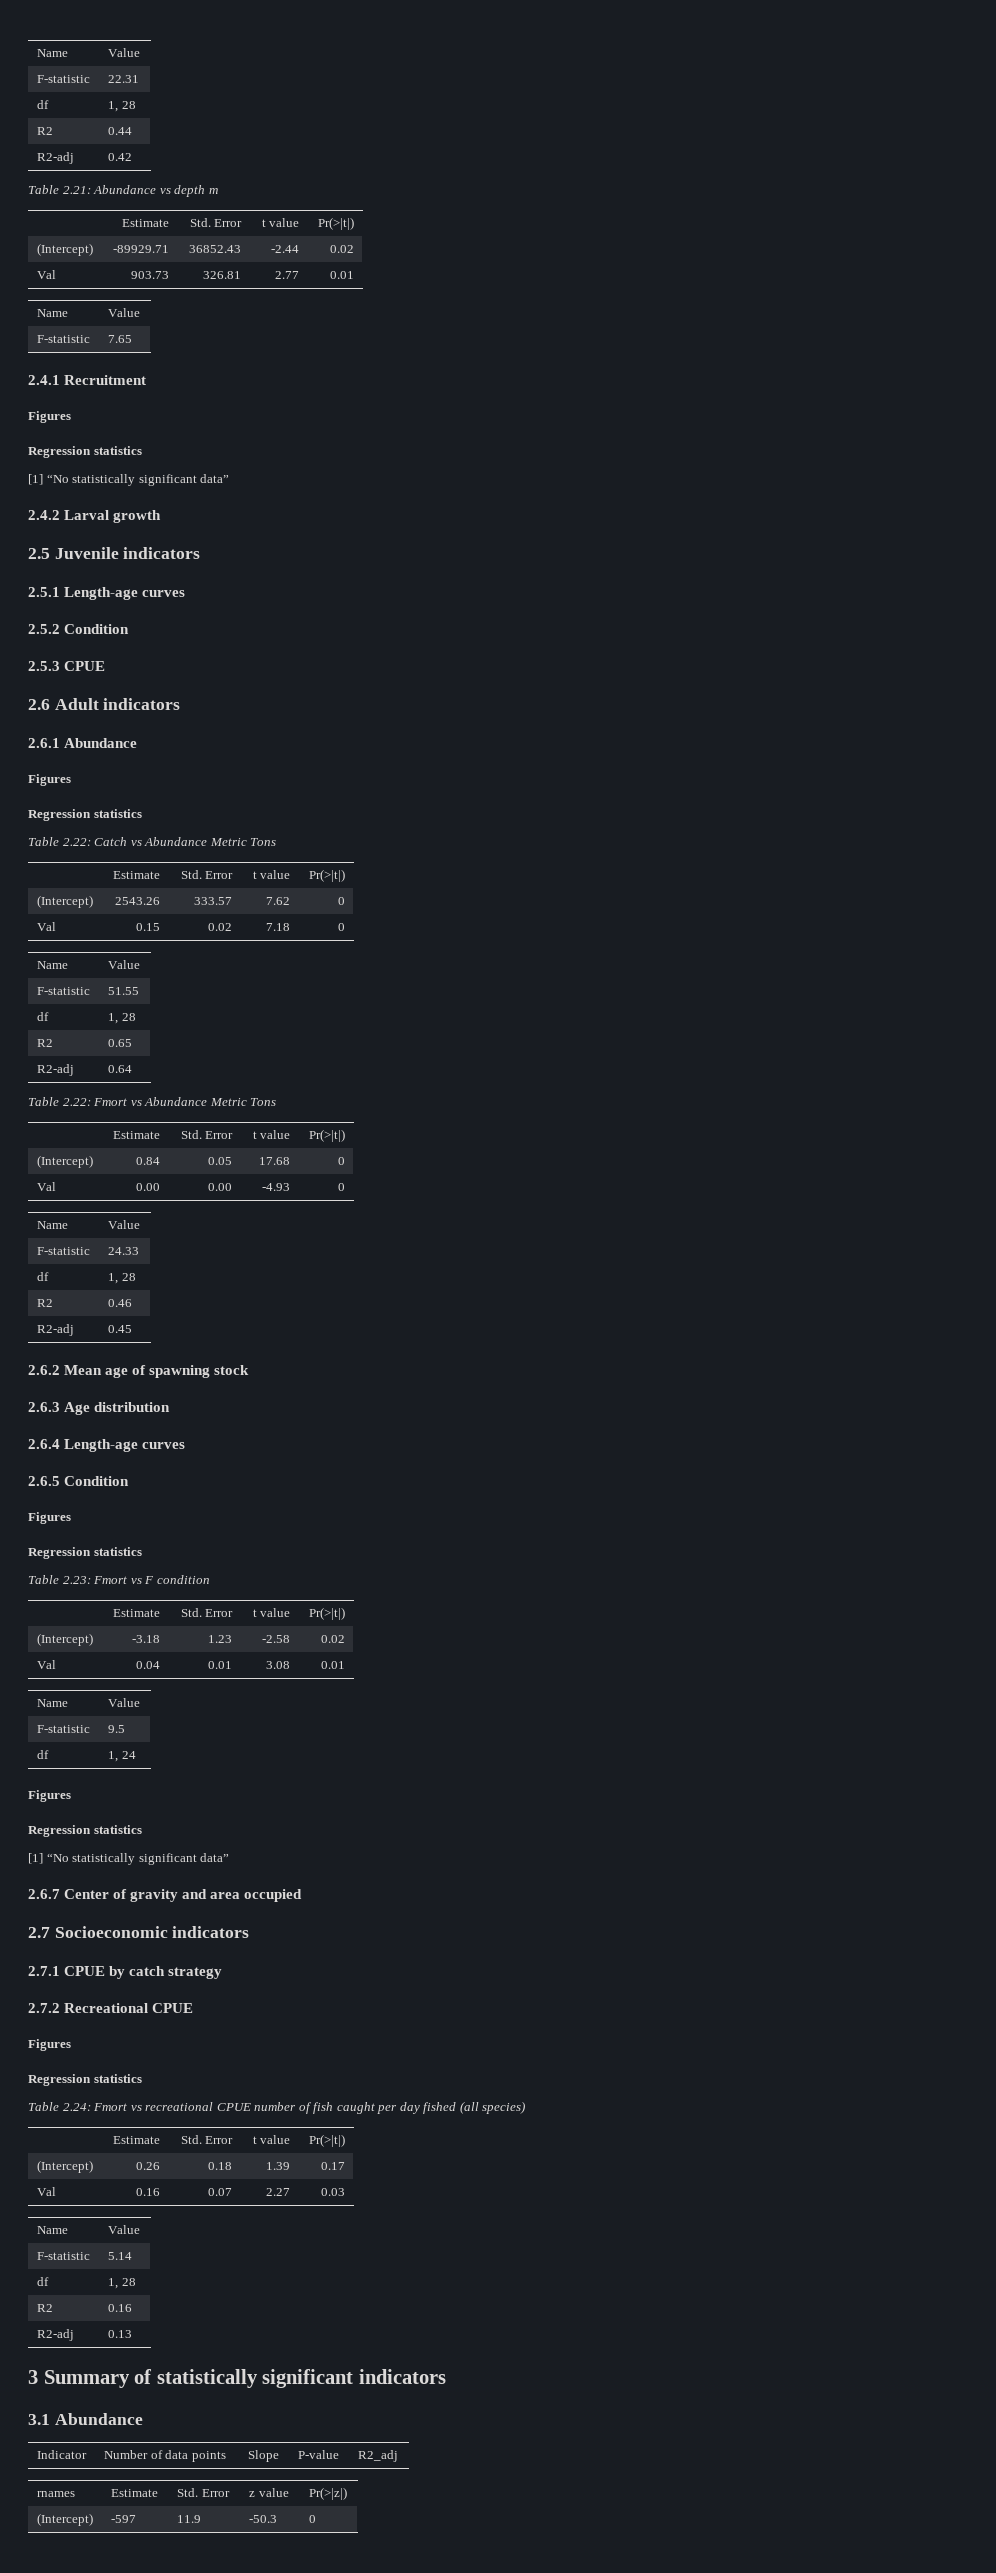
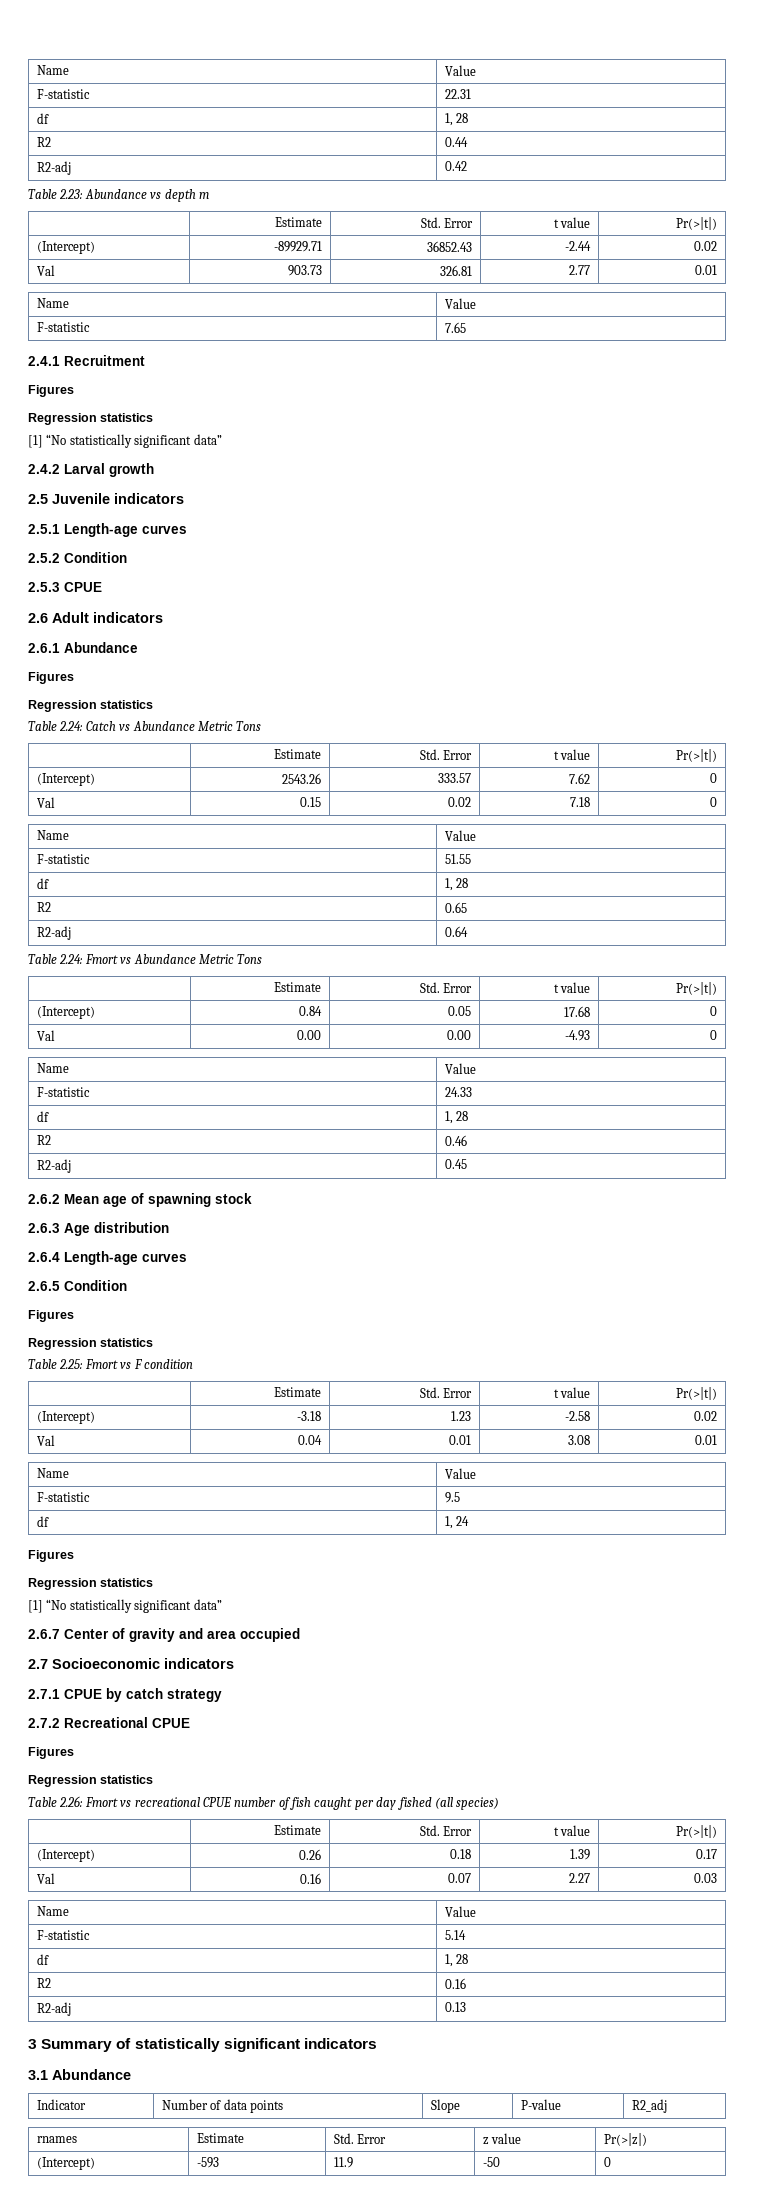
- Table 2.21: Abundance vs depth m
+ Table 2.23: Abundance vs depth m
- Table 2.22: Catch vs Abundance Metric Tons
+ Table 2.24: Catch vs Abundance Metric Tons
- Table 2.22: Fmort vs Abundance Metric Tons
+ Table 2.24: Fmort vs Abundance Metric Tons
- Table 2.23: Fmort vs F condition
+ Table 2.25: Fmort vs F condition
- Table 2.24: Fmort vs recreational CPUE number of fish caught per day fished (all species)
+ Table 2.26: Fmort vs recreational CPUE number of fish caught per day fished (all species)
- (Intercept) | -597 | 11.9 | -50.3 | 0
+ (Intercept) | -593 | 11.9 | -50 | 0

